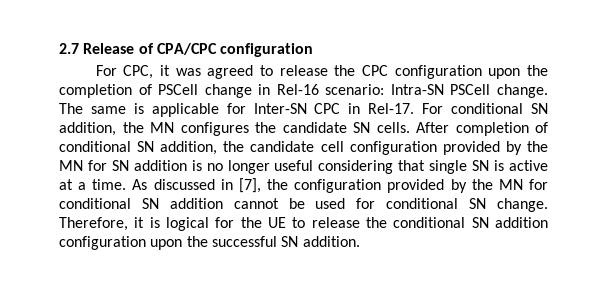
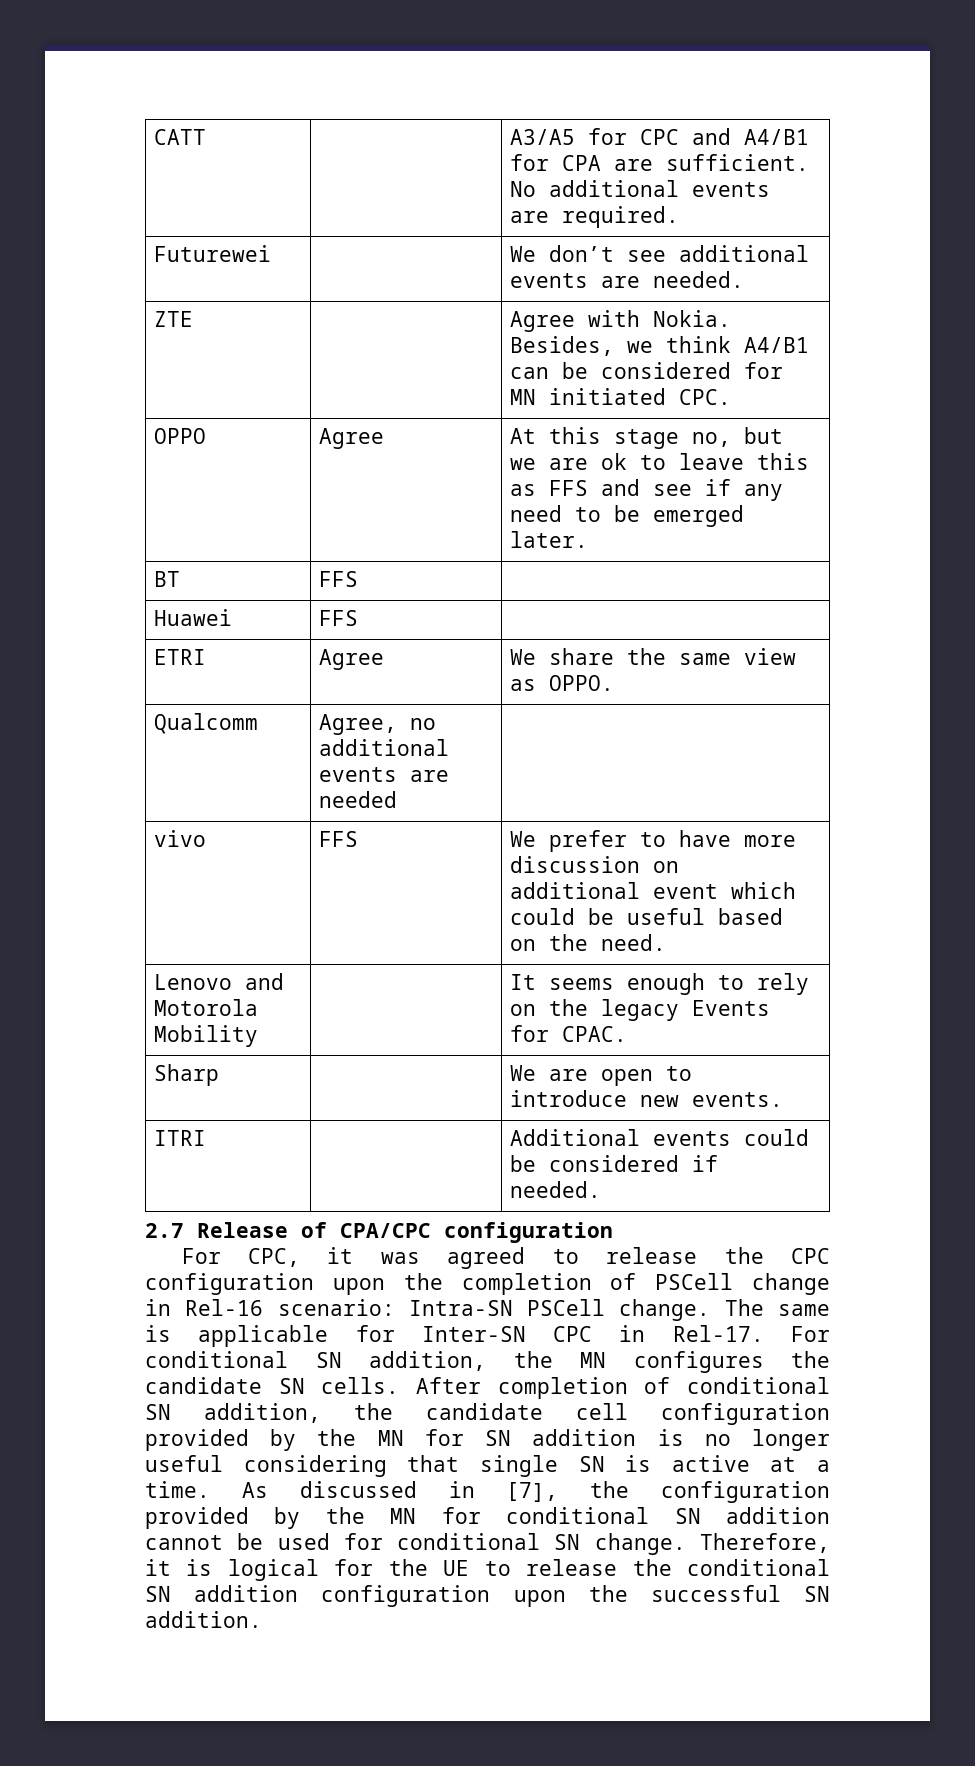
+ CATT | | A3/A5 for CPC and A4/B1 for CPA are sufficient. No additional events are required.
+ Futurewei | | We don’t see additional events are needed.
+ ZTE | | Agree with Nokia. Besides, we think A4/B1 can be considered for MN initiated CPC.
+ OPPO | Agree | At this stage no, but we are ok to leave this as FFS and see if any need to be emerged later.
+ BT | FFS |
+ Huawei | FFS |
+ ETRI | Agree | We share the same view as OPPO.
+ Qualcomm | Agree, no additional events are needed |
+ vivo | FFS | We prefer to have more discussion on additional event which could be useful based on the need.
+ Lenovo and Motorola Mobility | | It seems enough to rely on the legacy Events for CPAC.
+ Sharp | | We are open to introduce new events.
+ ITRI | | Additional events could be considered if needed.

